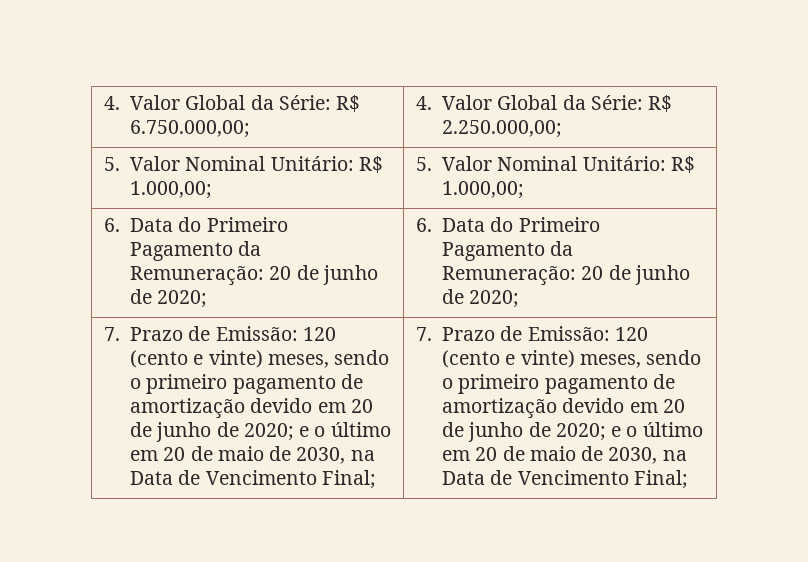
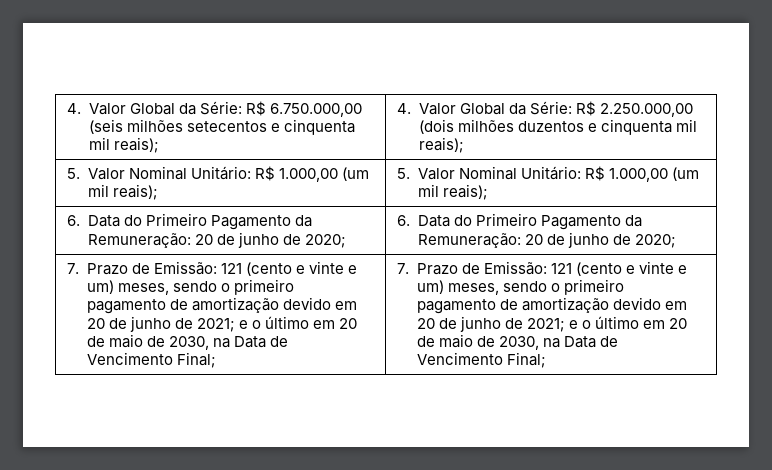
- 4. Valor Global da Série: R$ 6.750.000,00; | 4. Valor Global da Série: R$ 2.250.000,00;
- 5. Valor Nominal Unitário: R$ 1.000,00; | 5. Valor Nominal Unitário: R$ 1.000,00;
+ 4. Valor Global da Série: R$ 6.750.000,00 (seis milhões setecentos e cinquenta mil reais); | 4. Valor Global da Série: R$ 2.250.000,00 (dois milhões duzentos e cinquenta mil reais);
+ 5. Valor Nominal Unitário: R$ 1.000,00 (um mil reais); | 5. Valor Nominal Unitário: R$ 1.000,00 (um mil reais);
  6. Data do Primeiro Pagamento da Remuneração: 20 de junho de 2020; | 6. Data do Primeiro Pagamento da Remuneração: 20 de junho de 2020;
- 7. Prazo de Emissão: 120 (cento e vinte) meses, sendo o primeiro pagamento de amortização devido em 20 de junho de 2020; e o último em 20 de maio de 2030, na Data de Vencimento Final; | 7. Prazo de Emissão: 120 (cento e vinte) meses, sendo o primeiro pagamento de amortização devido em 20 de junho de 2020;
+ 7. Prazo de Emissão: 121 (cento e vinte e um) meses, sendo o primeiro pagamento de amortização devido em 20 de junho de 2021; e o último em 20 de maio de 2030, na Data de Vencimento Final; | 7. Prazo de Emissão: 121 (cento e vinte e um) meses, sendo o primeiro pagamento de amortização devido em 20 de junho de 2021;

